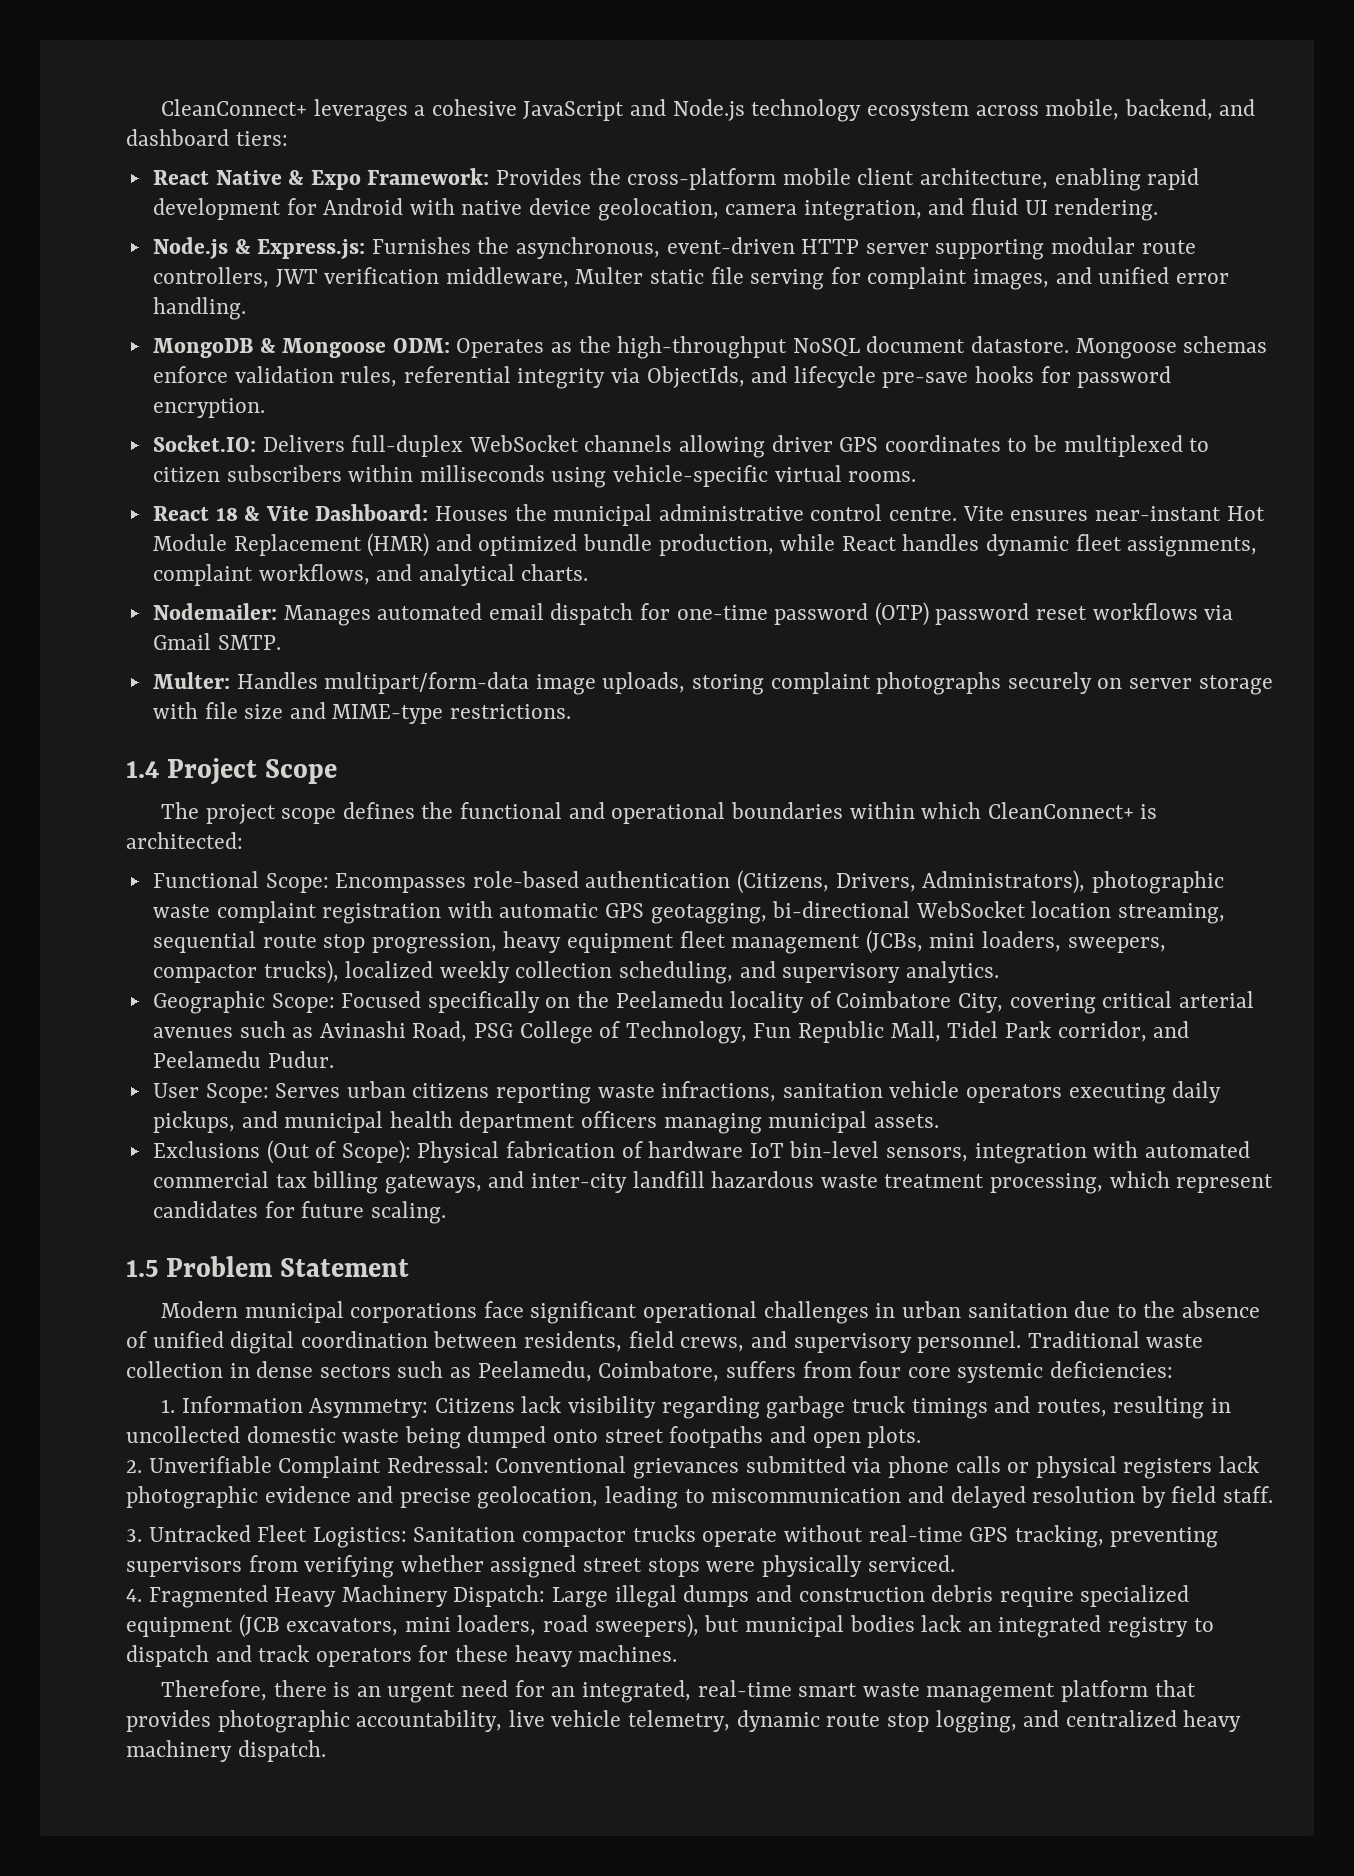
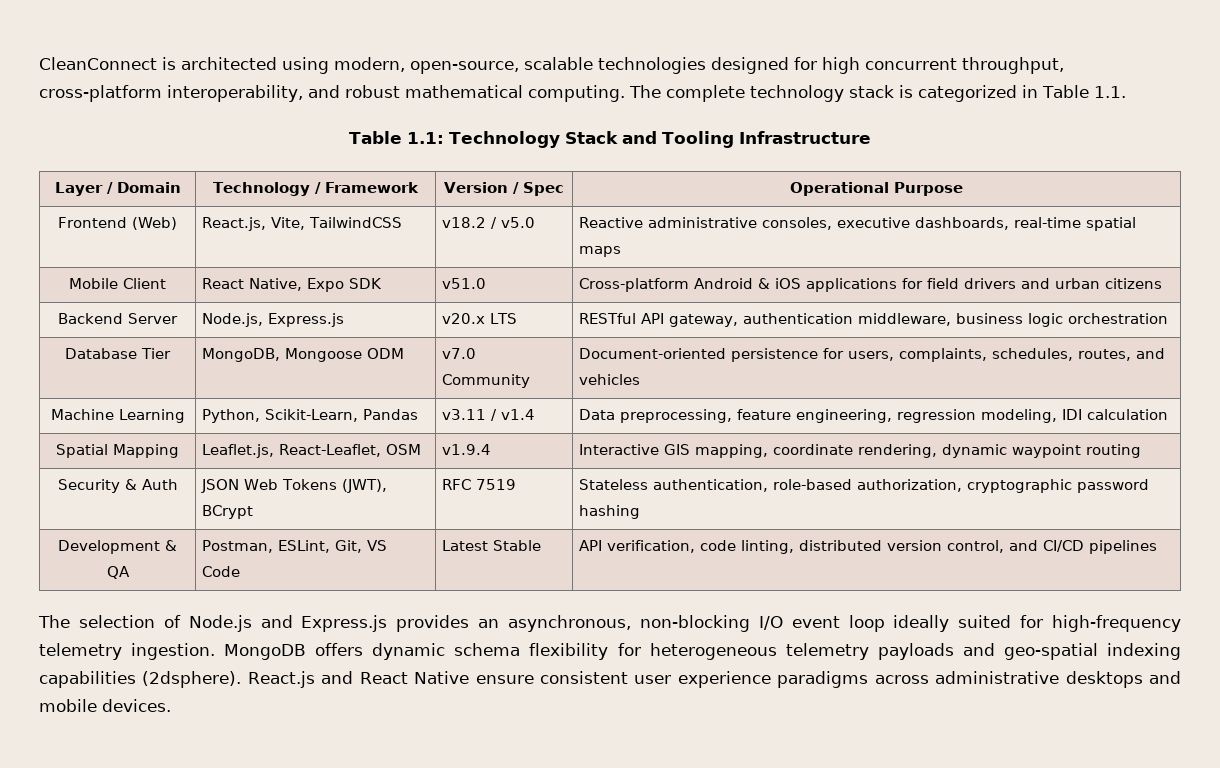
- CleanConnect+ leverages a cohesive JavaScript and Node.js technology ecosystem across mobile, backend, and dashboard tiers:
- React Native & Expo Framework: Provides the cross-platform mobile client architecture, enabling rapid development for Android with native device geolocation, camera integration, and fluid UI rendering.
- Node.js & Express.js: Furnishes the asynchronous, event-driven HTTP server supporting modular route controllers, JWT verification middleware, Multer static file serving for complaint images, and unified error handling.
- MongoDB & Mongoose ODM: Operates as the high-throughput NoSQL document datastore. Mongoose schemas enforce validation rules, referential integrity via ObjectIds, and lifecycle pre-save hooks for password encryption.
- Socket.IO: Delivers full-duplex WebSocket channels allowing driver GPS coordinates to be multiplexed to citizen subscribers within milliseconds using vehicle-specific virtual rooms.
- React 18 & Vite Dashboard: Houses the municipal administrative control centre. Vite ensures near-instant Hot Module Replacement (HMR) and optimized bundle production, while React handles dynamic fleet assignments, complaint workflows, and analytical charts.
- Nodemailer: Manages automated email dispatch for one-time password (OTP) password reset workflows via Gmail SMTP.
- Multer: Handles multipart/form-data image uploads, storing complaint photographs securely on server storage with file size and MIME-type restrictions.
- 1.4 Project Scope
- The project scope defines the functional and operational boundaries within which CleanConnect+ is architected:
- Functional Scope: Encompasses role-based authentication (Citizens, Drivers, Administrators), photographic waste complaint registration with automatic GPS geotagging, bi-directional WebSocket location streaming, sequential route stop progression, heavy equipment fleet management (JCBs, mini loaders, sweepers, compactor trucks), localized weekly collection scheduling, and supervisory analytics.
- Geographic Scope: Focused specifically on the Peelamedu locality of Coimbatore City, covering critical arterial avenues such as Avinashi Road, PSG College of Technology, Fun Republic Mall, Tidel Park corridor, and Peelamedu Pudur.
- User Scope: Serves urban citizens reporting waste infractions, sanitation vehicle operators executing daily pickups, and municipal health department officers managing municipal assets.
- Exclusions (Out of Scope): Physical fabrication of hardware IoT bin-level sensors, integration with automated commercial tax billing gateways, and inter-city landfill hazardous waste treatment processing, which represent candidates for future scaling.
- 1.5 Problem Statement
- Modern municipal corporations face significant operational challenges in urban sanitation due to the absence of unified digital coordination between residents, field crews, and supervisory personnel. Traditional waste collection in dense sectors such as Peelamedu, Coimbatore, suffers from four core systemic deficiencies:
- 1. Information Asymmetry: Citizens lack visibility regarding garbage truck timings and routes, resulting in uncollected domestic waste being dumped onto street footpaths and open plots.
- 2. Unverifiable Complaint Redressal: Conventional grievances submitted via phone calls or physical registers lack photographic evidence and precise geolocation, leading to miscommunication and delayed resolution by field staff.
- 3. Untracked Fleet Logistics: Sanitation compactor trucks operate without real-time GPS tracking, preventing supervisors from verifying whether assigned street stops were physically serviced.
- 4. Fragmented Heavy Machinery Dispatch: Large illegal dumps and construction debris require specialized equipment (JCB excavators, mini loaders, road sweepers), but municipal bodies lack an integrated registry to dispatch and track operators for these heavy machines.
- Therefore, there is an urgent need for an integrated, real-time smart waste management platform that provides photographic accountability, live vehicle telemetry, dynamic route stop logging, and centralized heavy machinery dispatch.
+ CleanConnect is architected using modern, open-source, scalable technologies designed for high concurrent throughput, cross-platform interoperability, and robust mathematical computing. The complete technology stack is categorized in Table 1.1.
+ Table 1.1: Technology Stack and Tooling Infrastructure
+ Layer / Domain | Technology / Framework | Version / Spec | Operational Purpose
+ Frontend (Web) | React.js, Vite, TailwindCSS | v18.2 / v5.0 | Reactive administrative consoles, executive dashboards, real-time spatial maps
+ Mobile Client | React Native, Expo SDK | v51.0 | Cross-platform Android & iOS applications for field drivers and urban citizens
+ Backend Server | Node.js, Express.js | v20.x LTS | RESTful API gateway, authentication middleware, business logic orchestration
+ Database Tier | MongoDB, Mongoose ODM | v7.0 Community | Document-oriented persistence for users, complaints, schedules, routes, and vehicles
+ Machine Learning | Python, Scikit-Learn, Pandas | v3.11 / v1.4 | Data preprocessing, feature engineering, regression modeling, IDI calculation
+ Spatial Mapping | Leaflet.js, React-Leaflet, OSM | v1.9.4 | Interactive GIS mapping, coordinate rendering, dynamic waypoint routing
+ Security & Auth | JSON Web Tokens (JWT), BCrypt | RFC 7519 | Stateless authentication, role-based authorization, cryptographic password hashing
+ Development & QA | Postman, ESLint, Git, VS Code | Latest Stable | API verification, code linting, distributed version control, and CI/CD pipelines
+ The selection of Node.js and Express.js provides an asynchronous, non-blocking I/O event loop ideally suited for high-frequency telemetry ingestion. MongoDB offers dynamic schema flexibility for heterogeneous telemetry payloads and geo-spatial indexing capabilities (2dsphere). React.js and React Native ensure consistent user experience paradigms across administrative desktops and mobile devices.

